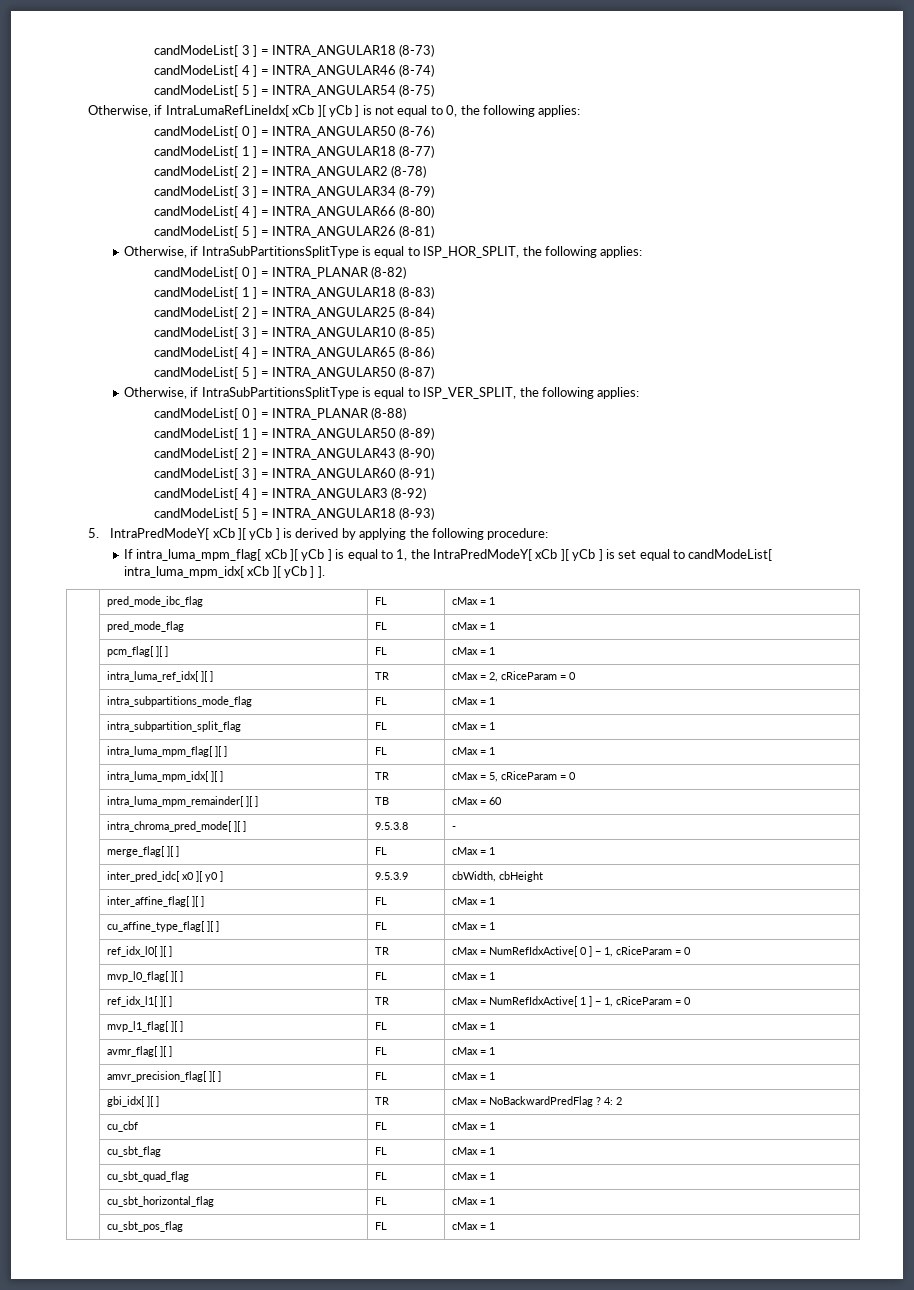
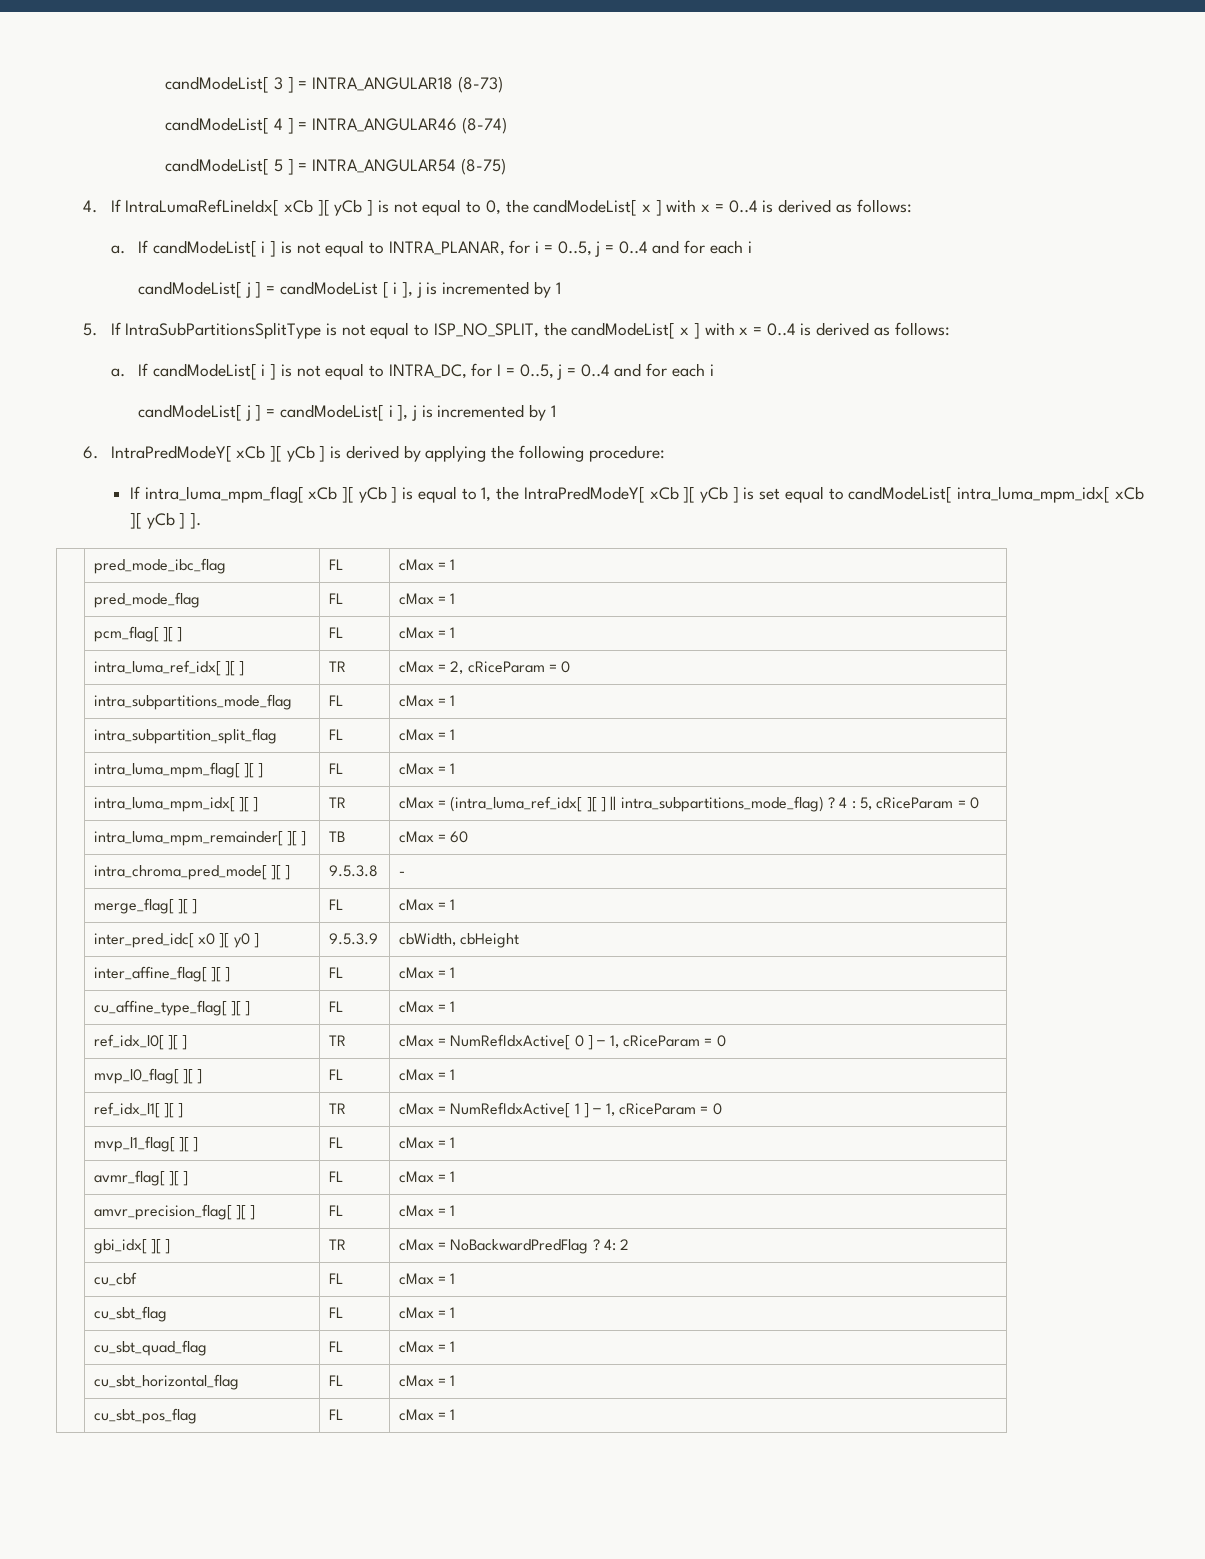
- Otherwise, if IntraLumaRefLineIdx[ xCb ][ yCb ] is not equal to 0, the following applies:
- candModeList[ 0 ] = INTRA_ANGULAR50 (8-76)
- candModeList[ 1 ] = INTRA_ANGULAR18 (8-77)
- candModeList[ 2 ] = INTRA_ANGULAR2 (8-78)
- candModeList[ 3 ] = INTRA_ANGULAR34 (8-79)
- candModeList[ 4 ] = INTRA_ANGULAR66 (8-80)
- candModeList[ 5 ] = INTRA_ANGULAR26 (8-81)
- Otherwise, if IntraSubPartitionsSplitType is equal to ISP_HOR_SPLIT, the following applies:
- candModeList[ 0 ] = INTRA_PLANAR (8-82)
- candModeList[ 1 ] = INTRA_ANGULAR18 (8-83)
- candModeList[ 2 ] = INTRA_ANGULAR25 (8-84)
- candModeList[ 3 ] = INTRA_ANGULAR10 (8-85)
- candModeList[ 4 ] = INTRA_ANGULAR65 (8-86)
- candModeList[ 5 ] = INTRA_ANGULAR50 (8-87)
- Otherwise, if IntraSubPartitionsSplitType is equal to ISP_VER_SPLIT, the following applies:
- candModeList[ 0 ] = INTRA_PLANAR (8-88)
- candModeList[ 1 ] = INTRA_ANGULAR50 (8-89)
- candModeList[ 2 ] = INTRA_ANGULAR43 (8-90)
- candModeList[ 3 ] = INTRA_ANGULAR60 (8-91)
- candModeList[ 4 ] = INTRA_ANGULAR3 (8-92)
- candModeList[ 5 ] = INTRA_ANGULAR18 (8-93)
- 5. IntraPredModeY[ xCb ][ yCb ] is derived by applying the following procedure:
+ 4. If IntraLumaRefLineIdx[ xCb ][ yCb ] is not equal to 0, the candModeList[ x ] with x = 0..4 is derived as follows:
+ a. If candModeList[ i ] is not equal to INTRA_PLANAR, for i = 0..5, j = 0..4 and for each i
+ candModeList[ j ] = candModeList [ i ], j is incremented by 1
+ 5. If IntraSubPartitionsSplitType is not equal to ISP_NO_SPLIT, the candModeList[ x ] with x = 0..4 is derived as follows:
+ a. If candModeList[ i ] is not equal to INTRA_DC, for I = 0..5, j = 0..4 and for each i
+ candModeList[ j ] = candModeList[ i ], j is incremented by 1
+ 6. IntraPredModeY[ xCb ][ yCb ] is derived by applying the following procedure:
- | intra_luma_mpm_idx[ ][ ] | TR | cMax = 5, cRiceParam = 0
+ | intra_luma_mpm_idx[ ][ ] | TR | cMax = (intra_luma_ref_idx[ ][ ] || intra_subpartitions_mode_flag) ? 4 : 5, cRiceParam = 0

